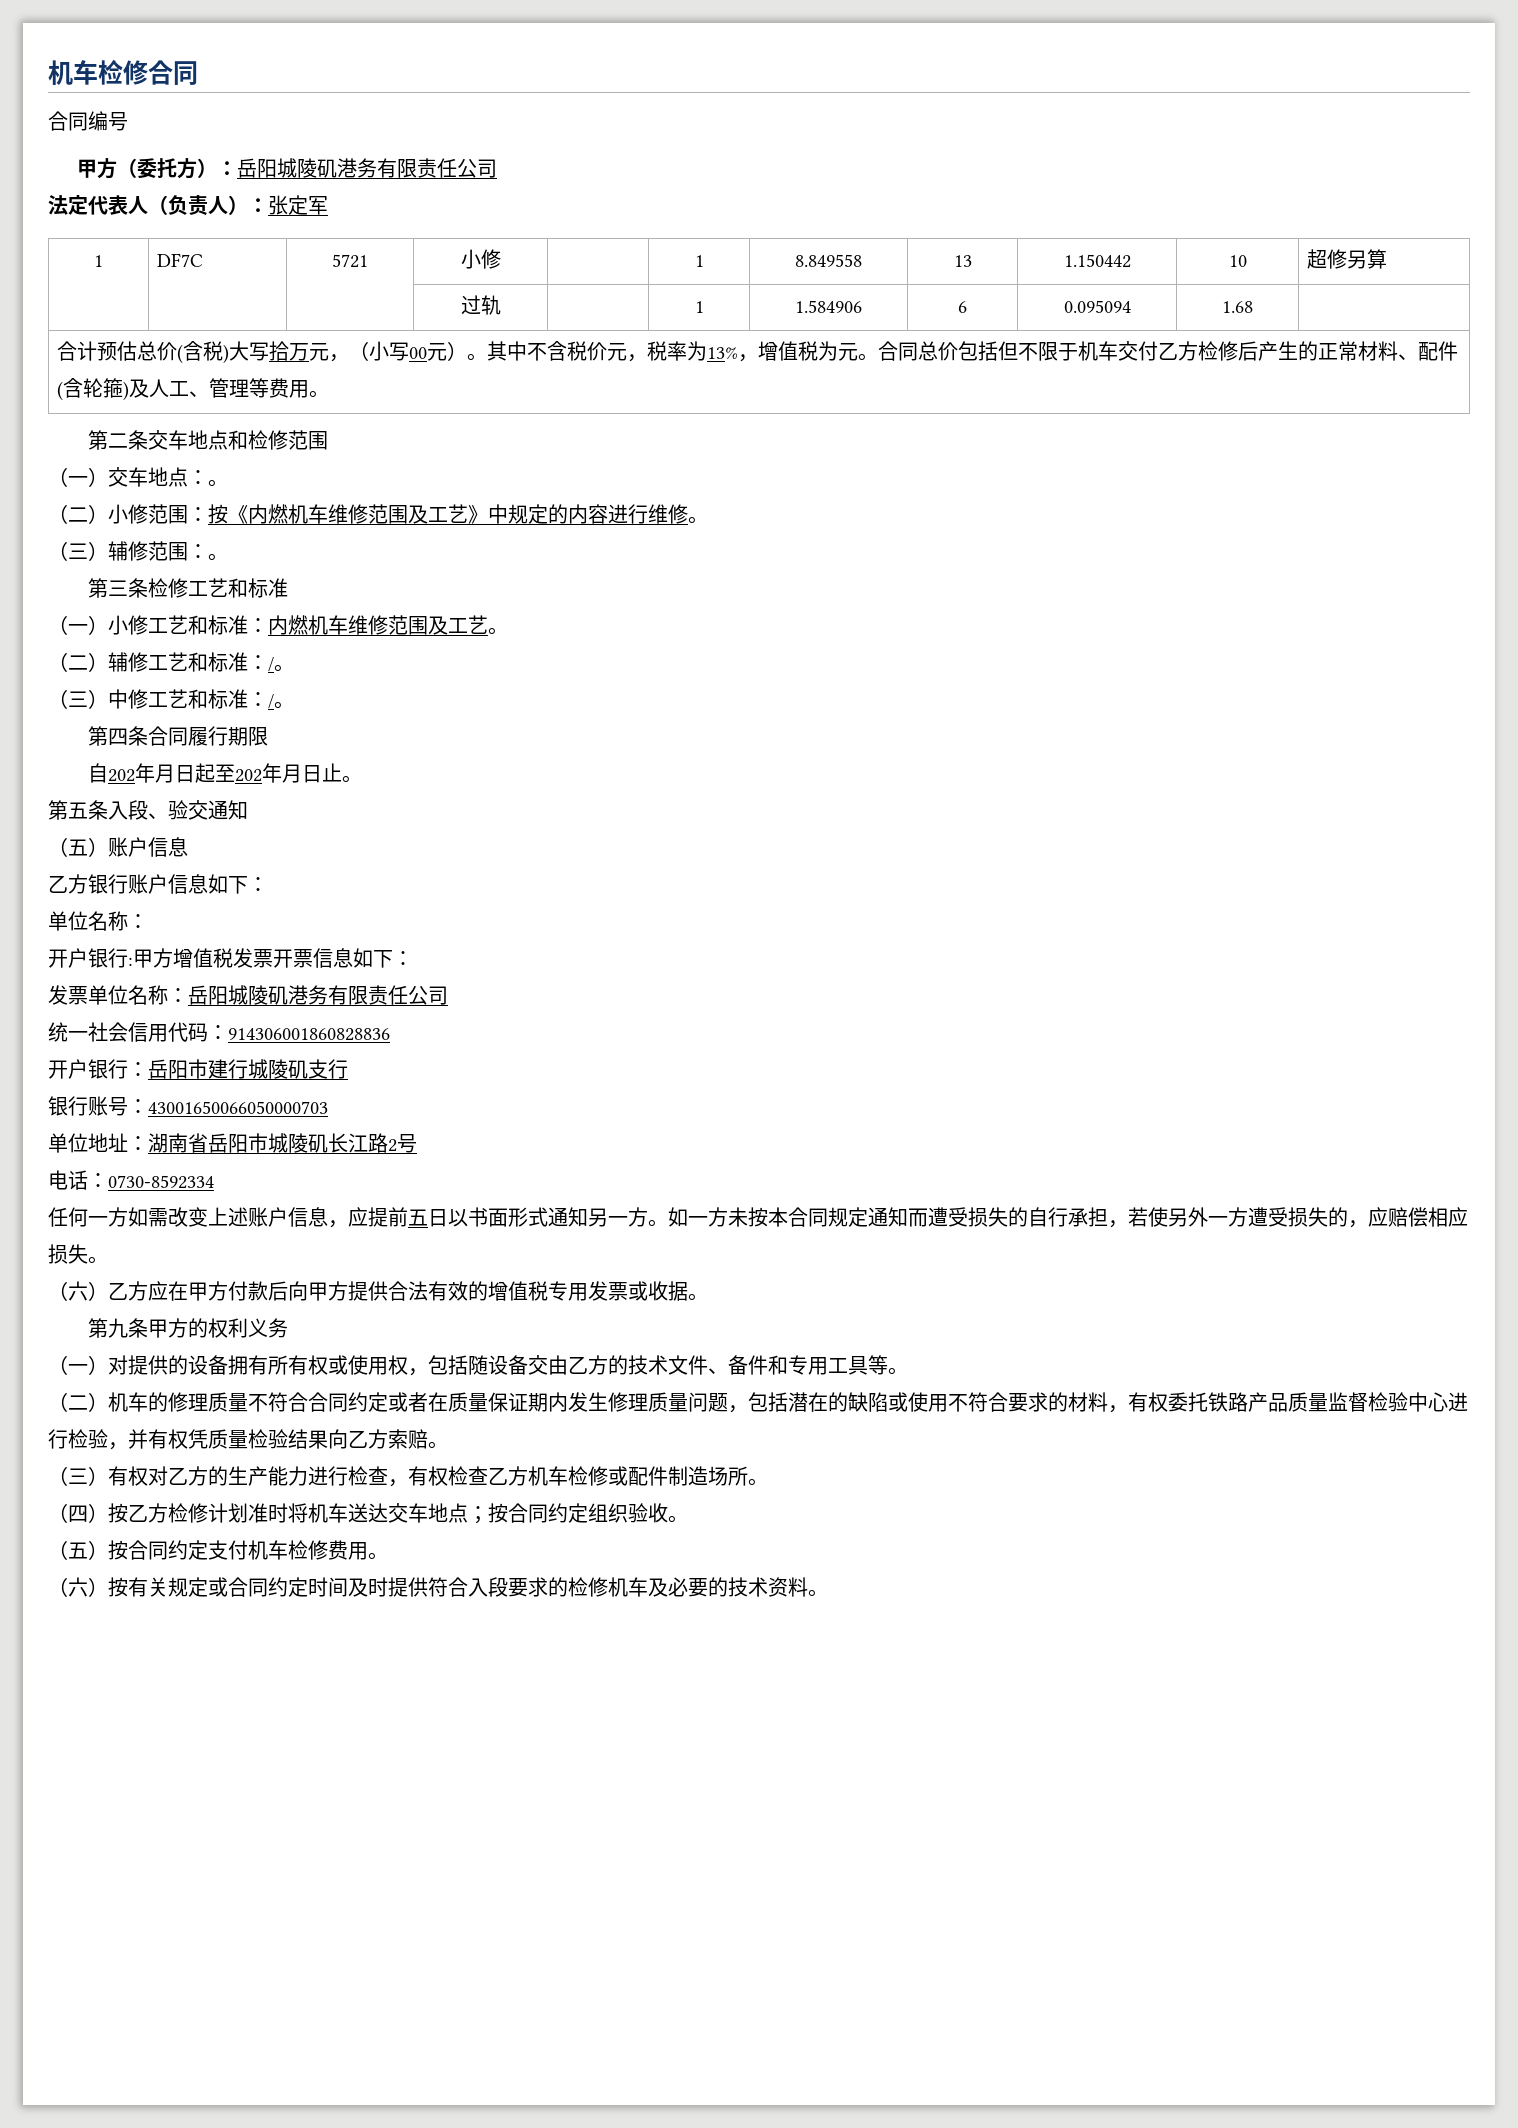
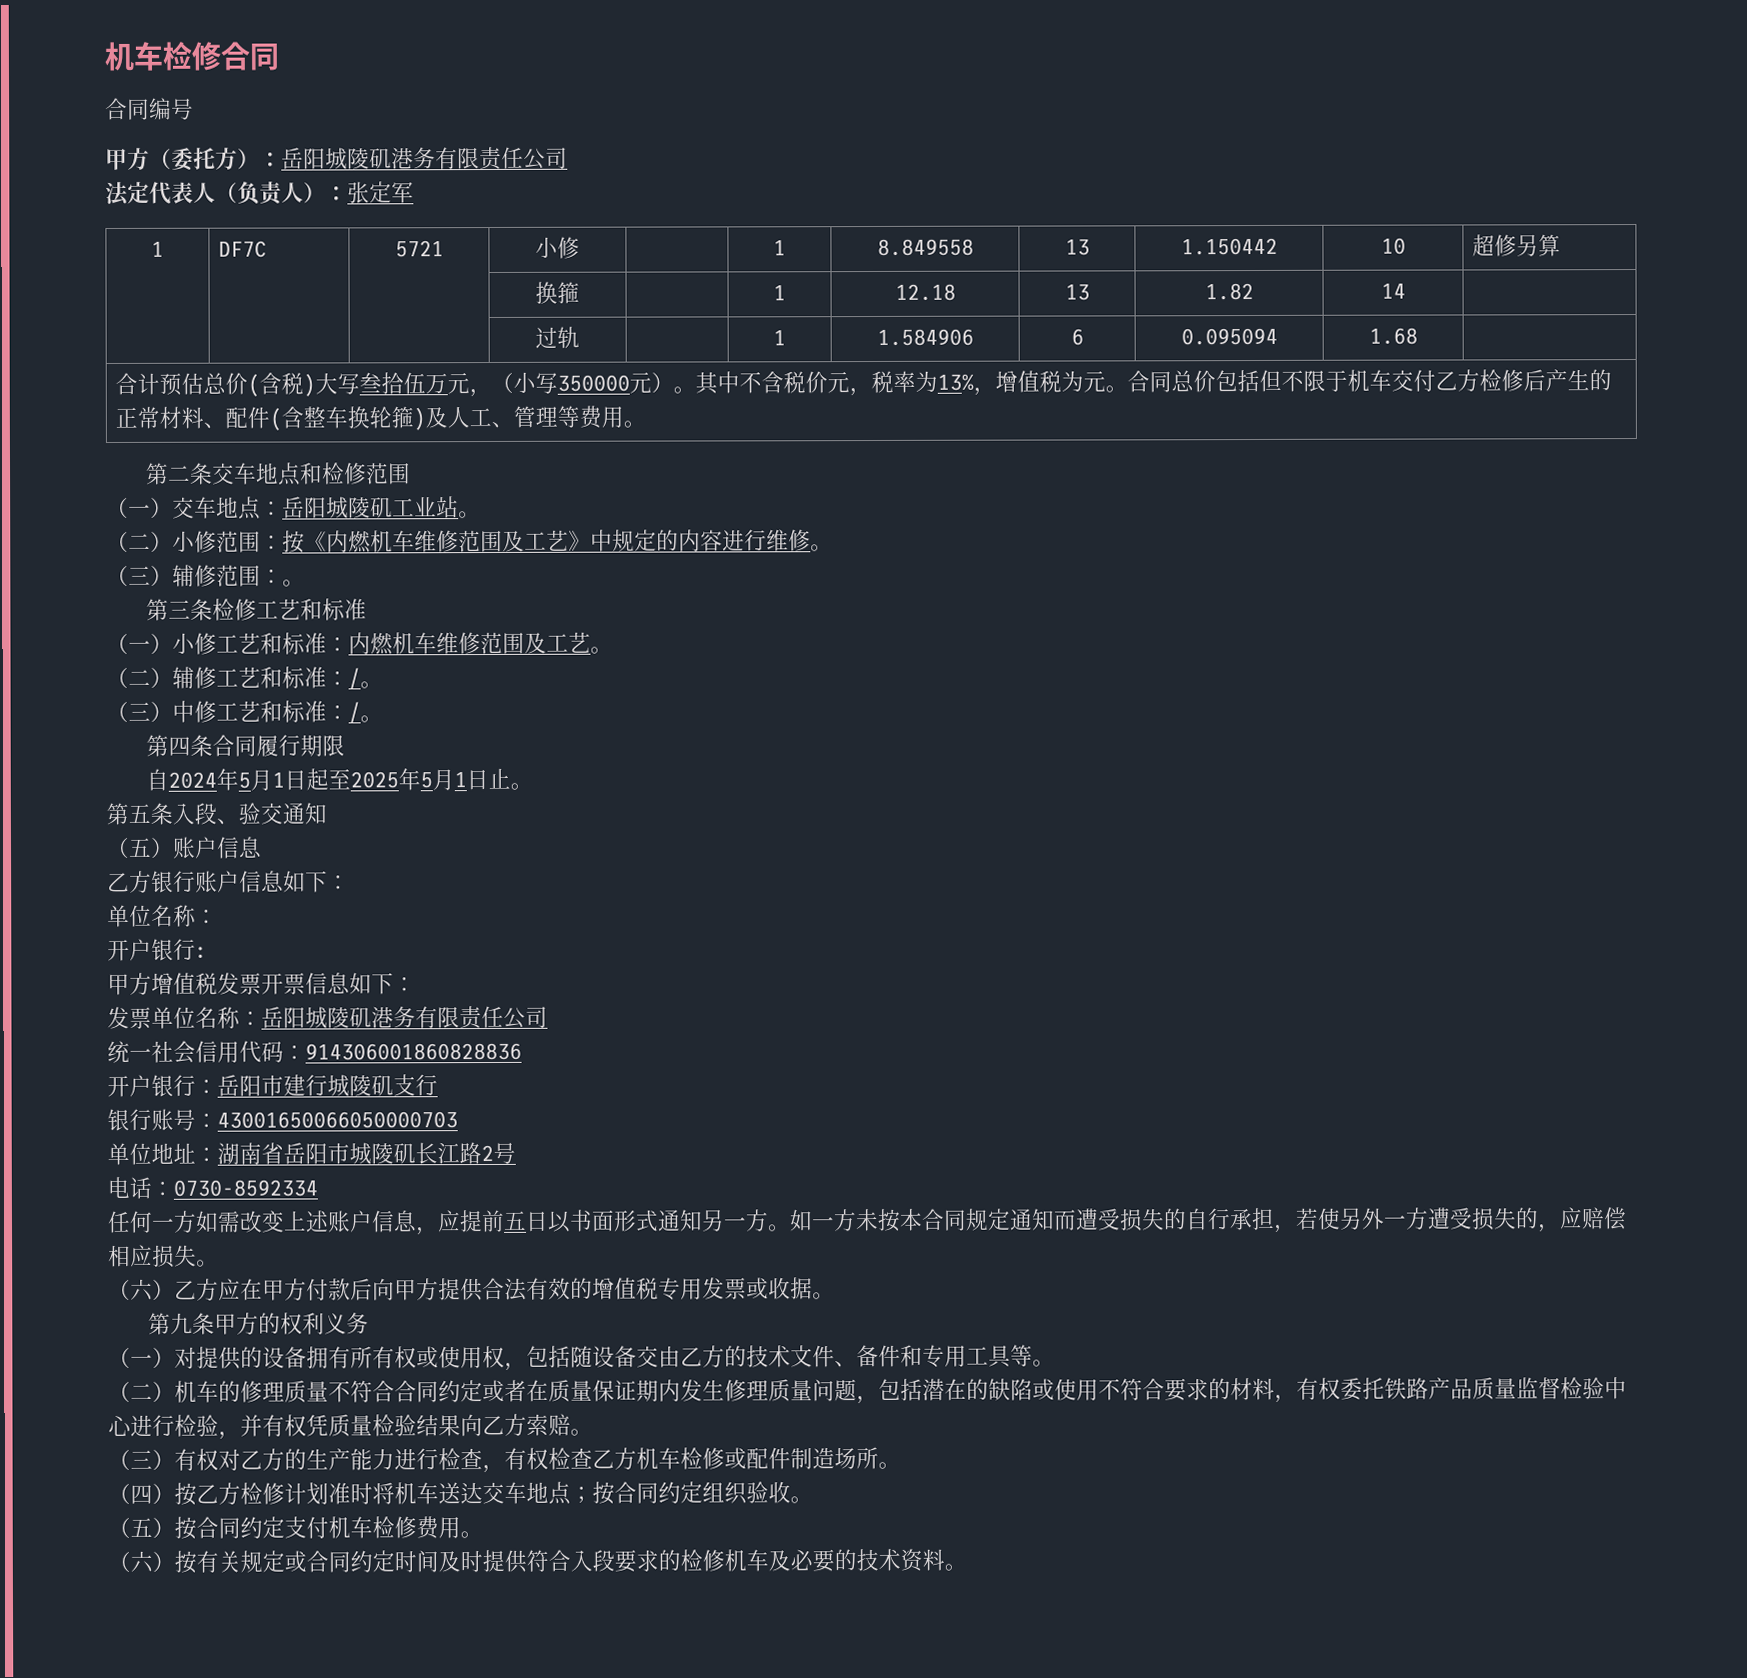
+ | | | 换箍 | | 1 | 12.18 | 13 | 1.82 | 14 |
- 合计预估总价(含税)大写拾万元，（小写00元）。
+ 合计预估总价(含税)大写叁拾伍万元，（小写350000元）。
- 合同总价包括但不限于机车交付乙方检修后产生的正常材料、配件(含轮箍)及人工、管理等费用。
+ 合同总价包括但不限于机车交付乙方检修后产生的正常材料、配件(含整车换轮箍)及人工、管理等费用。
- （一）交车地点：。
+ （一）交车地点：岳阳城陵矶工业站。
- 自202年月日起至202年月日止。
+ 自2024年5月1日起至2025年5月1日止。
  乙方银行账户信息如下：
  单位名称：
- 开户银行:甲方增值税发票开票信息如下：
+ 开户银行:
+ 甲方增值税发票开票信息如下：

